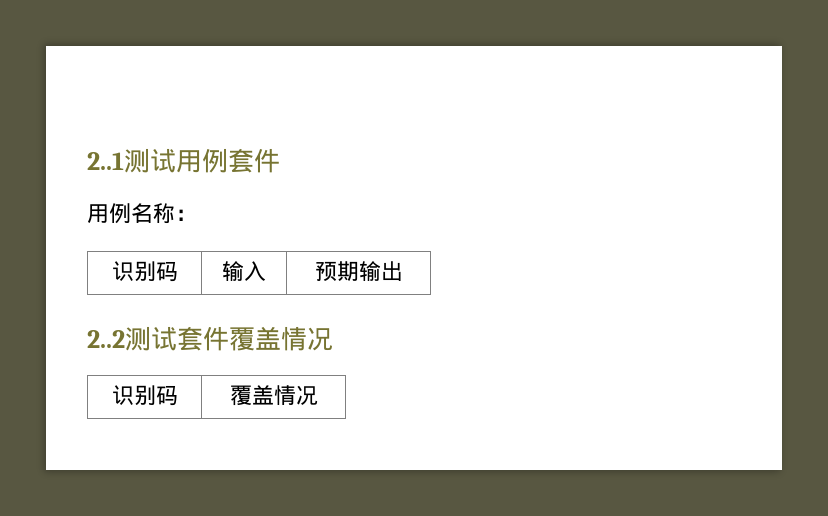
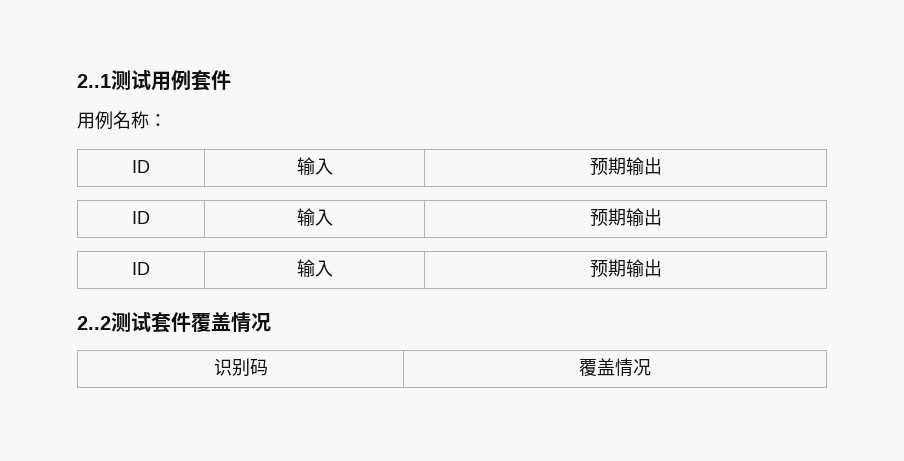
  用例名称：
- 识别码 | 输入 | 预期输出
+ ID | 输入 | 预期输出
+ ID | 输入 | 预期输出
+ ID | 输入 | 预期输出

